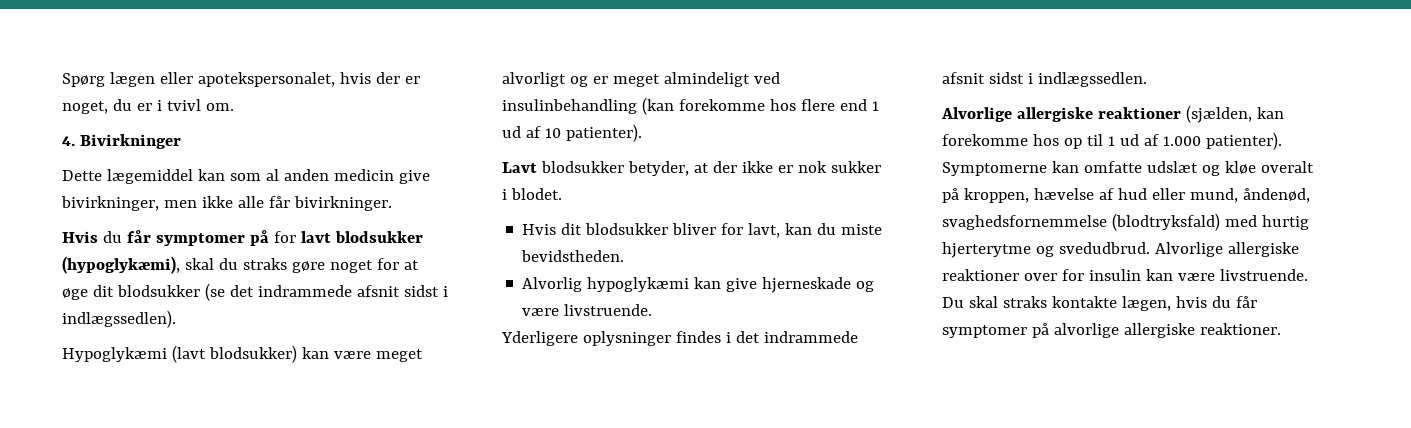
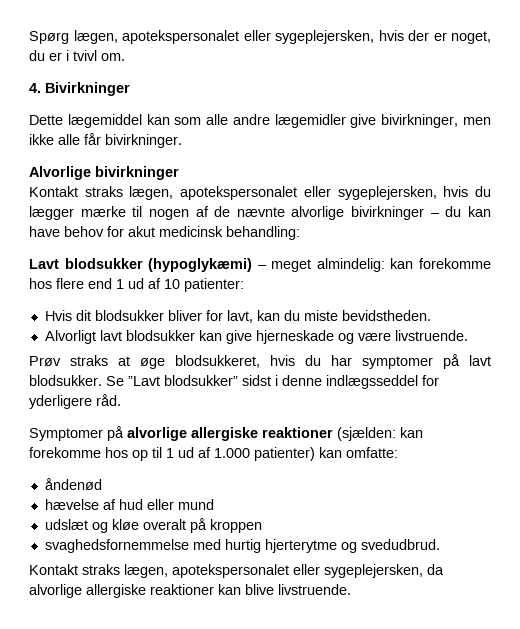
- Spørg lægen eller apotekspersonalet, hvis der er noget, du er i tvivl om.
+ Spørg lægen, apotekspersonalet eller sygeplejersken, hvis der er noget, du er i tvivl om.
- Dette lægemiddel kan som al anden medicin give bivirkninger, men ikke alle får bivirkninger.
+ Dette lægemiddel kan som alle andre lægemidler give bivirkninger, men ikke alle får bivirkninger.
- Hvis du får symptomer på for lavt blodsukker (hypoglykæmi), skal du straks gøre noget for at øge dit blodsukker (se det indrammede afsnit sidst i indlægssedlen).
- Hypoglykæmi (lavt blodsukker) kan være meget alvorligt og er meget almindeligt ved insulinbehandling (kan forekomme hos flere end 1 ud af 10 patienter).
- Lavt blodsukker betyder, at der ikke er nok sukker i blodet.
+ Alvorlige bivirkninger
+ Kontakt straks lægen, apotekspersonalet eller sygeplejersken, hvis du lægger mærke til nogen af de nævnte alvorlige bivirkninger – du kan have behov for akut medicinsk behandling:
+ Lavt blodsukker (hypoglykæmi) – meget almindelig: kan forekomme hos flere end 1 ud af 10 patienter:
- Alvorlig hypoglykæmi kan give hjerneskade og være livstruende.
+ Alvorligt lavt blodsukker kan give hjerneskade og være livstruende.
- Yderligere oplysninger findes i det indrammede afsnit sidst i indlægssedlen.
- Alvorlige allergiske reaktioner (sjælden, kan forekomme hos op til 1 ud af 1.000 patienter). Symptomerne kan omfatte udslæt og kløe overalt på kroppen, hævelse af hud eller mund, åndenød, svaghedsfornemmelse (blodtryksfald) med hurtig hjerterytme og svedudbrud. Alvorlige allergiske reaktioner over for insulin kan være livstruende. Du skal straks kontakte lægen, hvis du får symptomer på alvorlige allergiske reaktioner.
+ Prøv straks at øge blodsukkeret, hvis du har symptomer på lavt blodsukker. Se ”Lavt blodsukker” sidst i denne indlægsseddel for yderligere råd.
+ Symptomer på alvorlige allergiske reaktioner (sjælden: kan forekomme hos op til 1 ud af 1.000 patienter) kan omfatte:
+ åndenød
+ hævelse af hud eller mund
+ udslæt og kløe overalt på kroppen
+ svaghedsfornemmelse med hurtig hjerterytme og svedudbrud.
+ Kontakt straks lægen, apotekspersonalet eller sygeplejersken, da alvorlige allergiske reaktioner kan blive livstruende.

